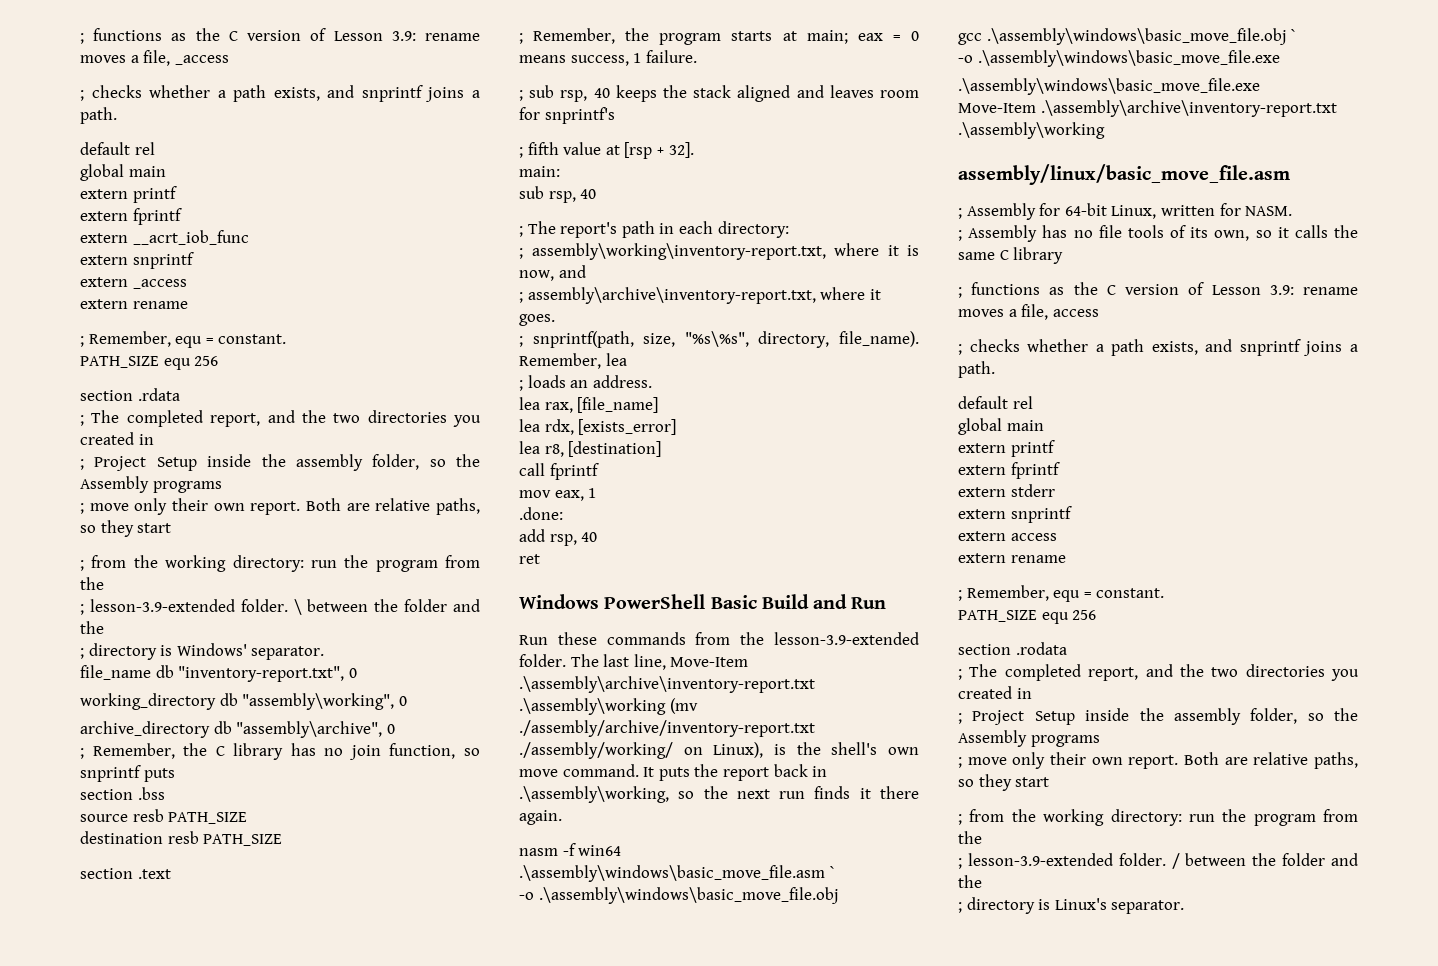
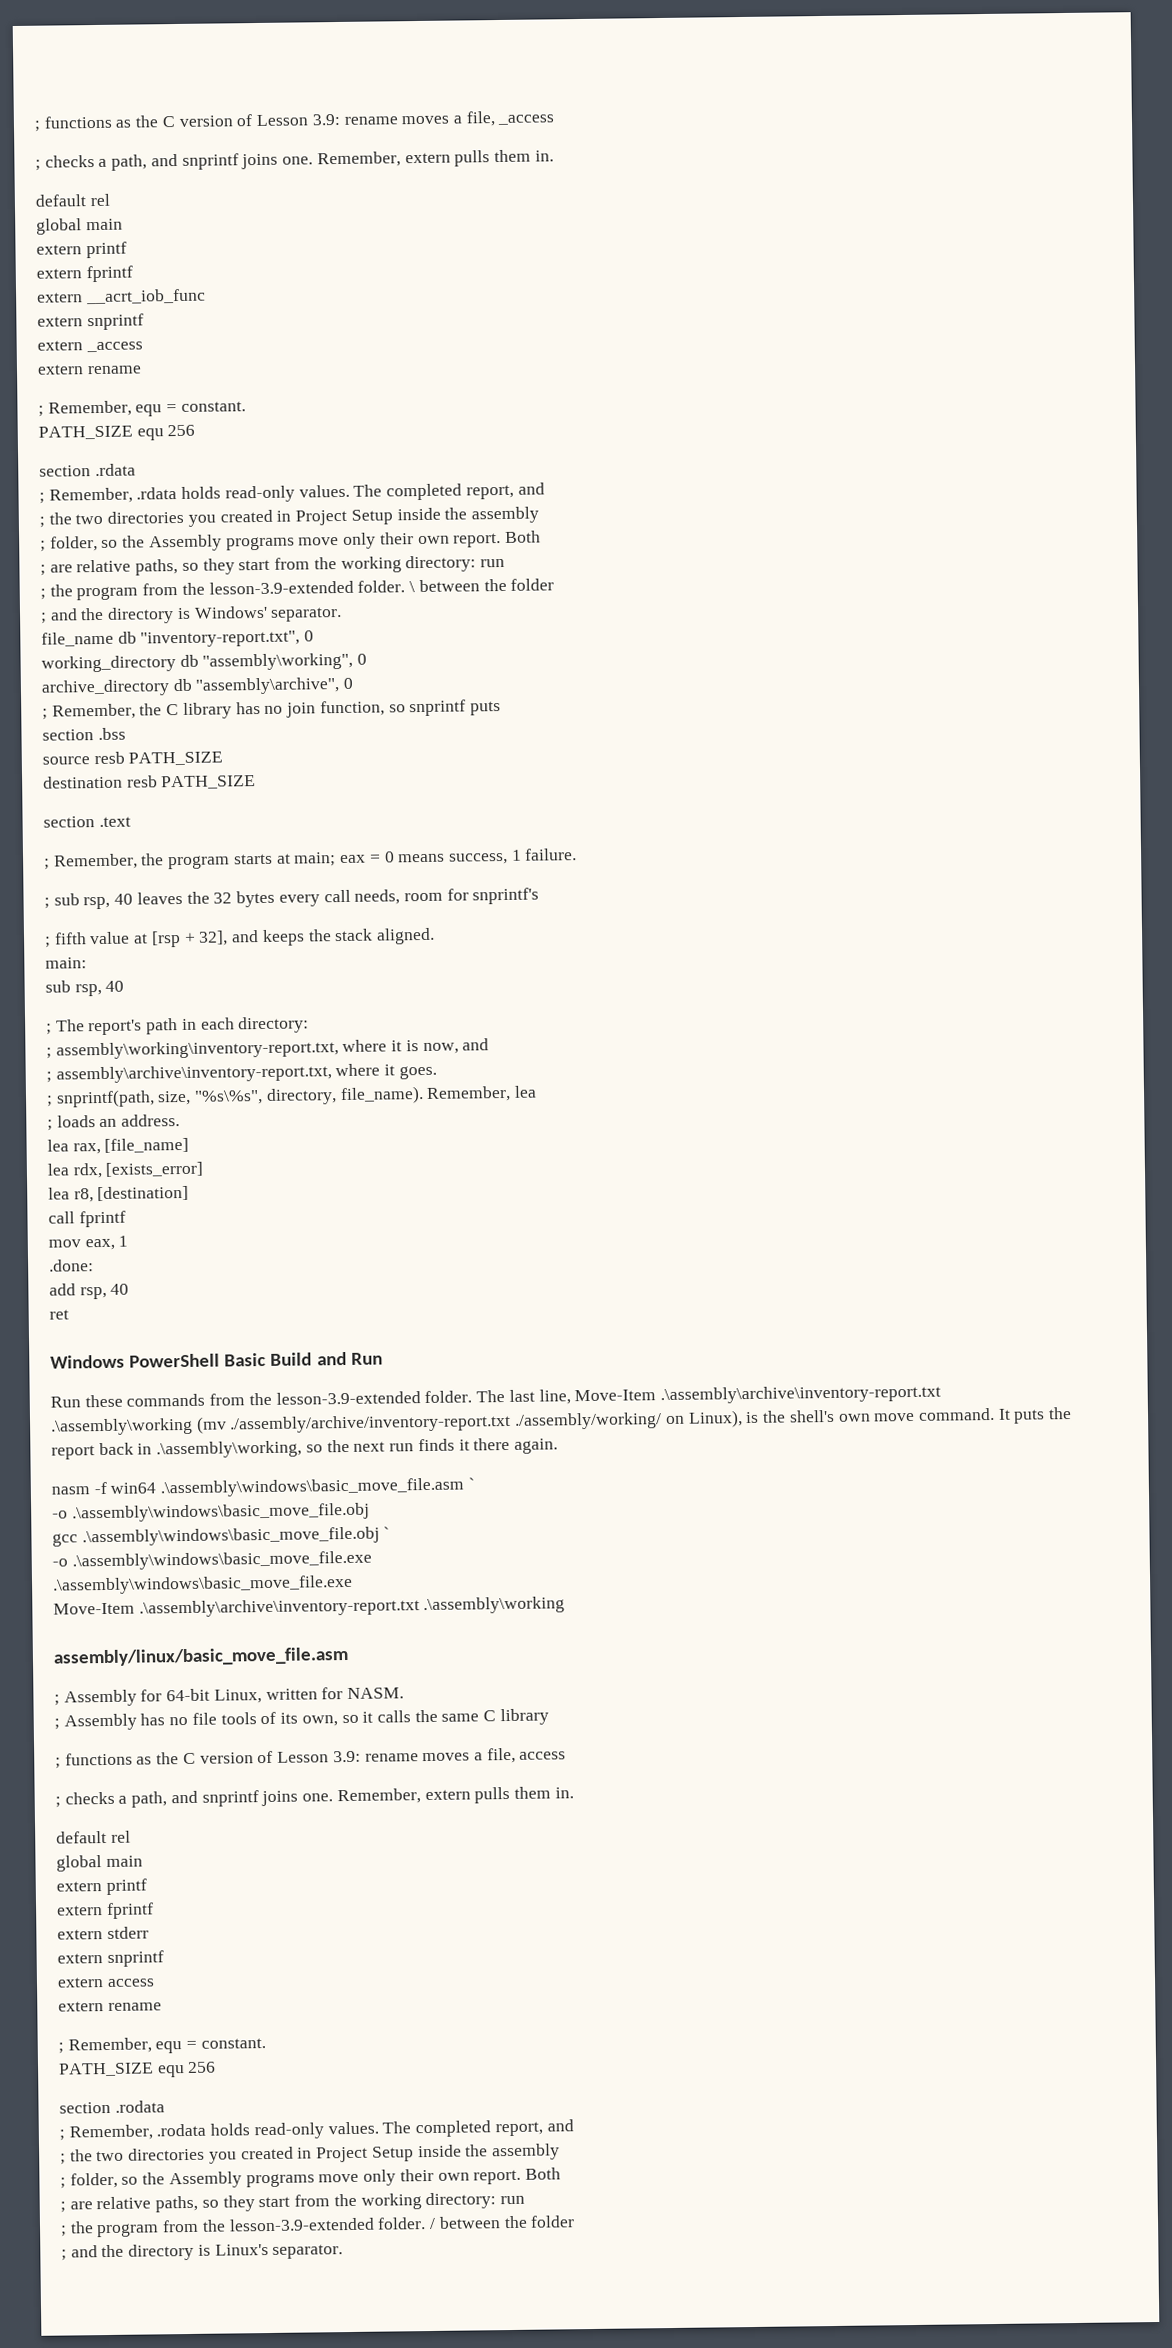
  ; functions as the C version of Lesson 3.9: rename moves a file, _access
- ; checks whether a path exists, and snprintf joins a path.
+ ; checks a path, and snprintf joins one. Remember, extern pulls them in.
  section .rdata
- ; The completed report, and the two directories you created in
- ; Project Setup inside the assembly folder, so the Assembly programs
- ; move only their own report. Both are relative paths, so they start
- ; from the working directory: run the program from the
- ; lesson-3.9-extended folder.
+ ; Remember, .rdata holds read-only values. The completed report, and
+ ; the two directories you created in Project Setup inside the assembly
+ ; folder, so the Assembly programs move only their own report. Both
+ ; are relative paths, so they start from the working directory: run
+ ; the program from the lesson-3.9-extended folder.
- \ between the folder and the
- ; directory is Windows' separator.
+ \ between the folder
+ ; and the directory is Windows' separator.
- ; sub rsp, 40 keeps the stack aligned and leaves room for snprintf's
+ ; sub rsp, 40 leaves the 32 bytes every call needs, room for snprintf's
- ; fifth value at [rsp + 32].
+ ; fifth value at [rsp + 32], and keeps the stack aligned.
  ; functions as the C version of Lesson 3.9: rename moves a file, access
- ; checks whether a path exists, and snprintf joins a path.
+ ; checks a path, and snprintf joins one. Remember, extern pulls them in.
  section .rodata
- ; The completed report, and the two directories you created in
- ; Project Setup inside the assembly folder, so the Assembly programs
- ; move only their own report. Both are relative paths, so they start
- ; from the working directory: run the program from the
- ; lesson-3.9-extended folder.
+ ; Remember, .rodata holds read-only values. The completed report, and
+ ; the two directories you created in Project Setup inside the assembly
+ ; folder, so the Assembly programs move only their own report. Both
+ ; are relative paths, so they start from the working directory: run
+ ; the program from the lesson-3.9-extended folder.
- / between the folder and the
- ; directory is Linux's separator.
+ / between the folder
+ ; and the directory is Linux's separator.

